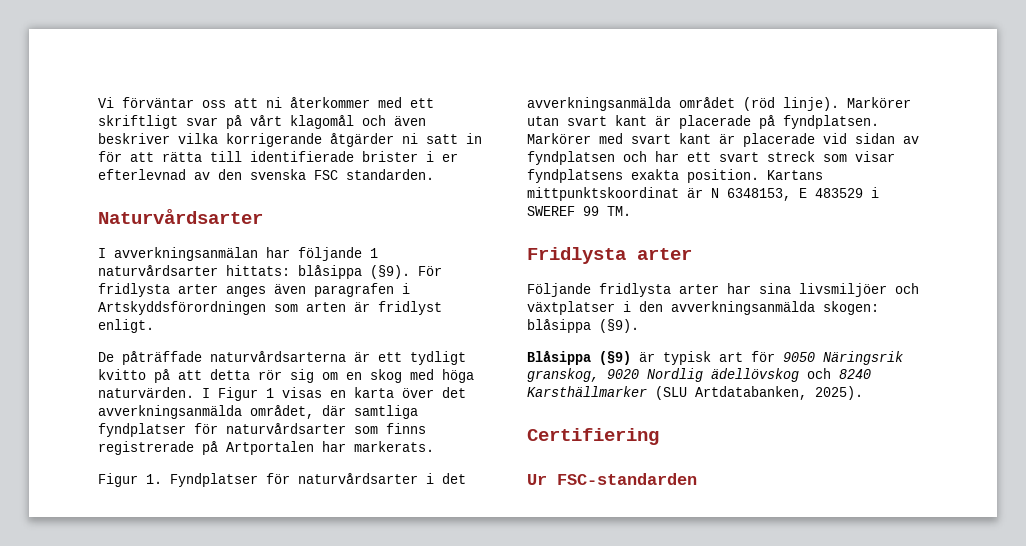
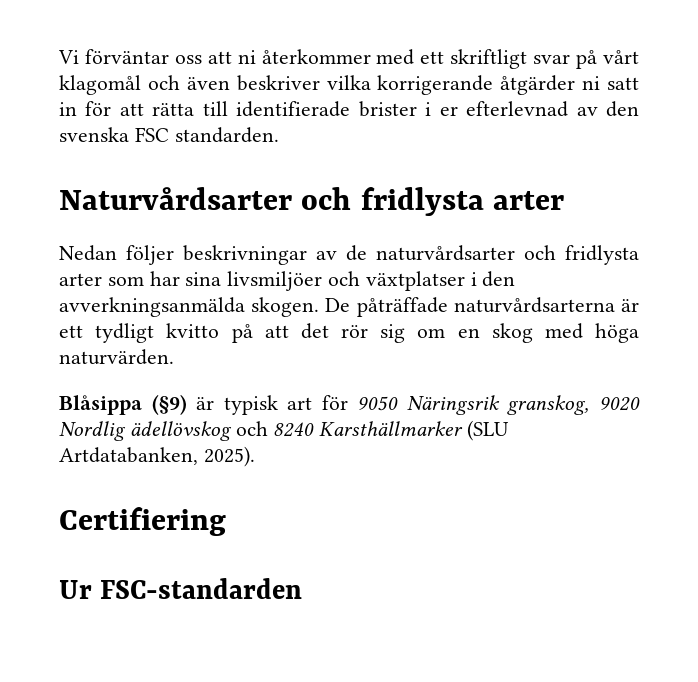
- Naturvårdsarter
- I avverkningsanmälan har följande 1 naturvårdsarter hittats: blåsippa (§9). För fridlysta arter anges även paragrafen i Artskyddsförordningen som arten är fridlyst enligt.
- De påträffade naturvårdsarterna är ett tydligt kvitto på att detta rör sig om en skog med höga naturvärden. I Figur 1 visas en karta över det avverkningsanmälda området, där samtliga fyndplatser för naturvårdsarter som finns registrerade på Artportalen har markerats.
- Figur 1. Fyndplatser för naturvårdsarter i det avverkningsanmälda området (röd linje). Markörer utan svart kant är placerade på fyndplatsen. Markörer med svart kant är placerade vid sidan av fyndplatsen och har ett svart streck som visar fyndplatsens exakta position. Kartans mittpunktskoordinat är N 6348153, E 483529 i SWEREF 99 TM.
- Fridlysta arter
- Följande fridlysta arter har sina livsmiljöer och växtplatser i den avverkningsanmälda skogen: blåsippa (§9).
+ Naturvårdsarter och fridlysta arter
+ Nedan följer beskrivningar av de naturvårdsarter och fridlysta arter som har sina livsmiljöer och växtplatser i den avverkningsanmälda skogen. De påträffade naturvårdsarterna är ett tydligt kvitto på att det rör sig om en skog med höga naturvärden.

